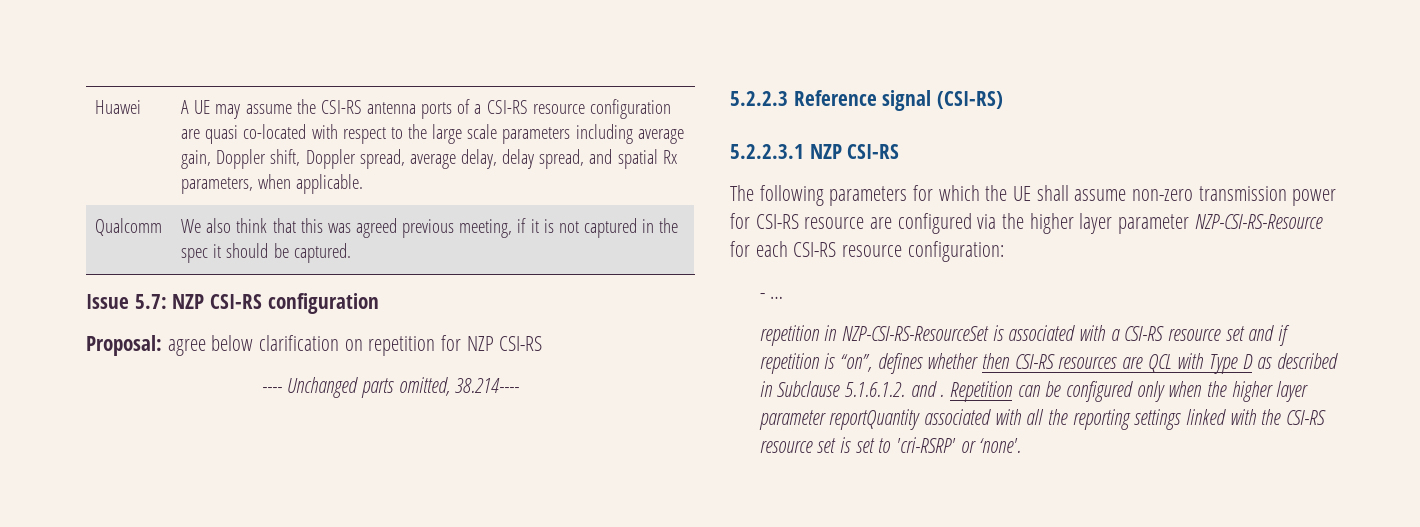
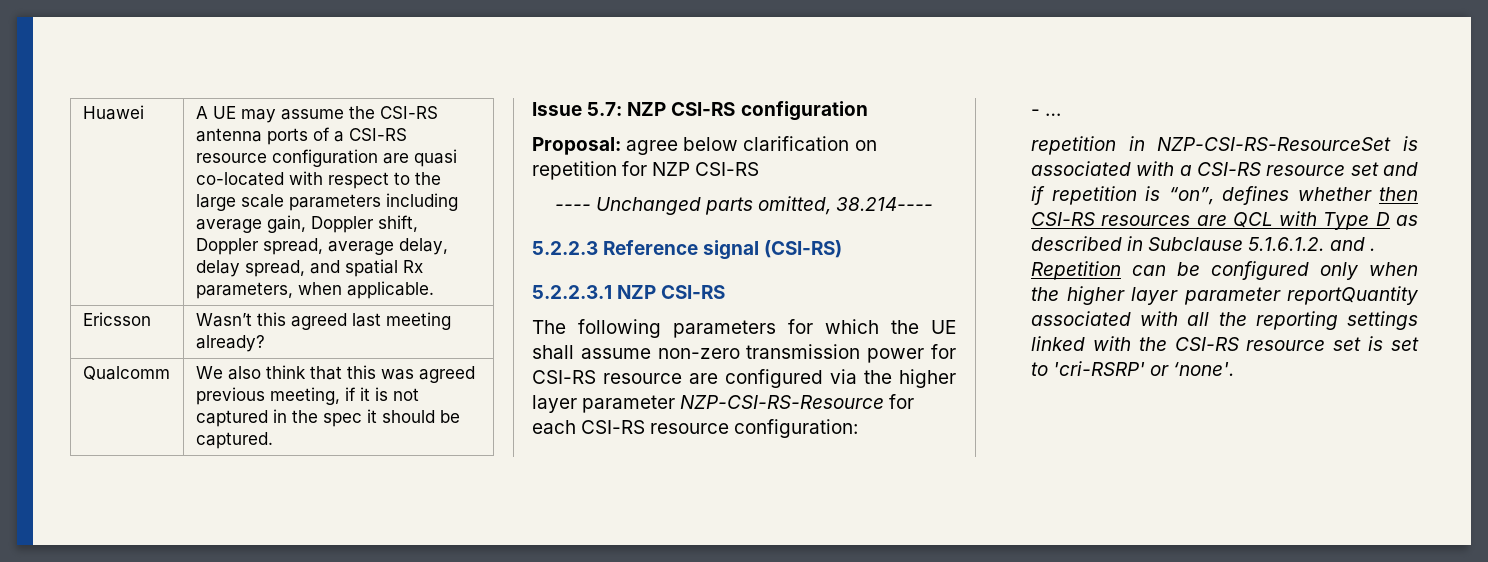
+ Ericsson | Wasn’t this agreed last meeting already?

